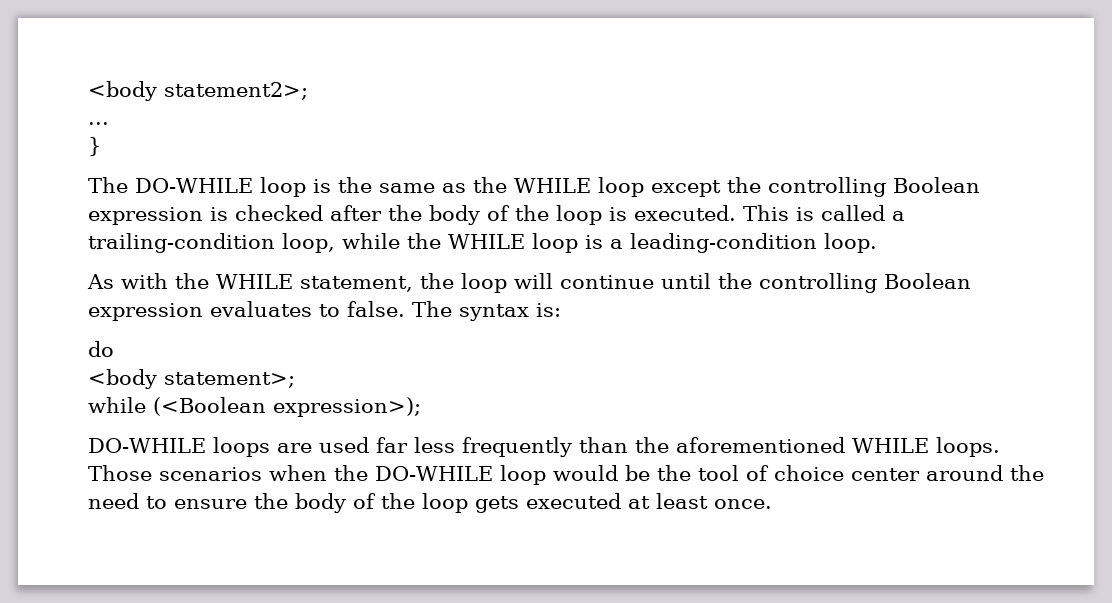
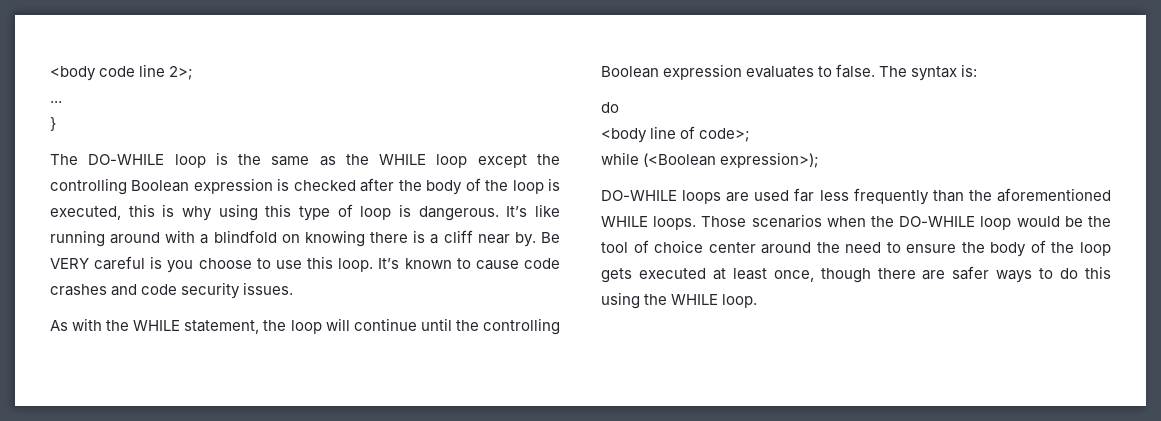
- <body statement2>;
+ <body code line 2>;
- The DO-WHILE loop is the same as the WHILE loop except the controlling Boolean expression is checked after the body of the loop is executed. This is called a trailing-condition loop, while the WHILE loop is a leading-condition loop.
+ The DO-WHILE loop is the same as the WHILE loop except the controlling Boolean expression is checked after the body of the loop is executed, this is why using this type of loop is dangerous. It’s like running around with a blindfold on knowing there is a cliff near by. Be VERY careful is you choose to use this loop. It’s known to cause code crashes and code security issues.
- <body statement>;
+ <body line of code>;
- Those scenarios when the DO-WHILE loop would be the tool of choice center around the need to ensure the body of the loop gets executed at least once.
+ Those scenarios when the DO-WHILE loop would be the tool of choice center around the need to ensure the body of the loop gets executed at least once, though there are safer ways to do this using the WHILE loop.

